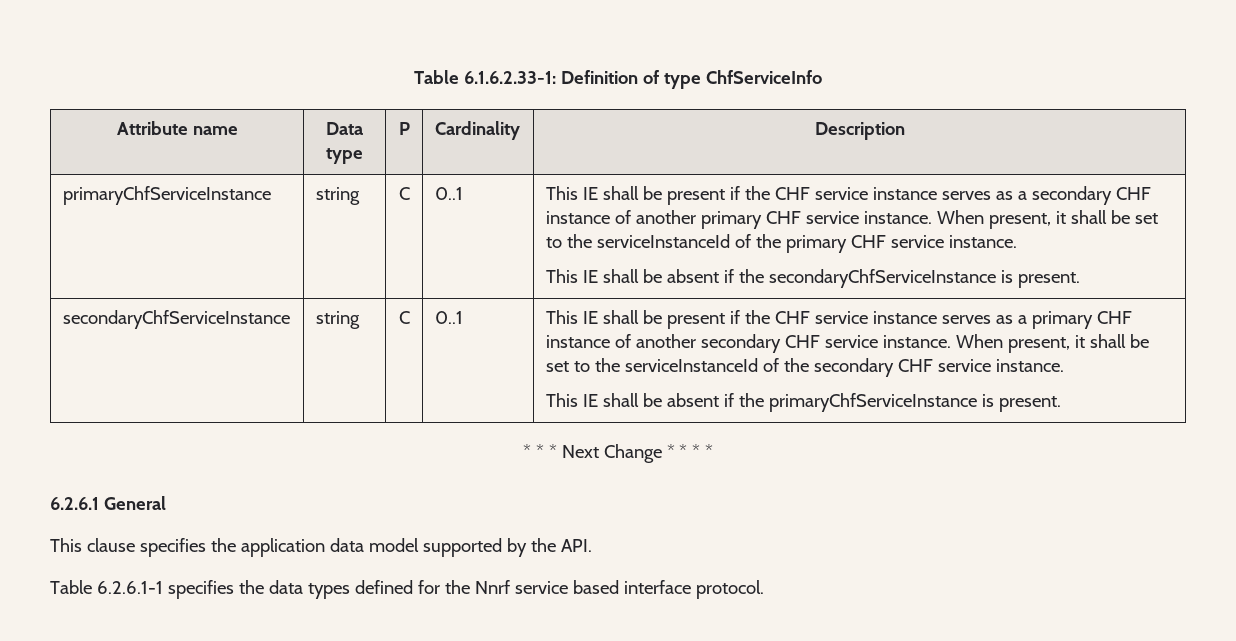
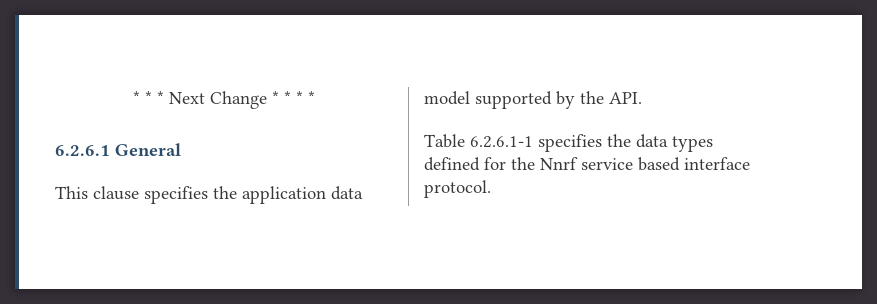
- Table 6.1.6.2.33-1: Definition of type ChfServiceInfo
- Attribute name | Data type | P | Cardinality | Description
- primaryChfServiceInstance | string | C | 0..1 | This IE shall be present if the CHF service instance serves as a secondary CHF instance of another primary CHF service instance. When present, it shall be set to the serviceInstanceId of the primary CHF service instance.
- This IE shall be absent if the secondaryChfServiceInstance is present.
- secondaryChfServiceInstance | string | C | 0..1 | This IE shall be present if the CHF service instance serves as a primary CHF instance of another secondary CHF service instance. When present, it shall be set to the serviceInstanceId of the secondary CHF service instance.
- This IE shall be absent if the primaryChfServiceInstance is present.

